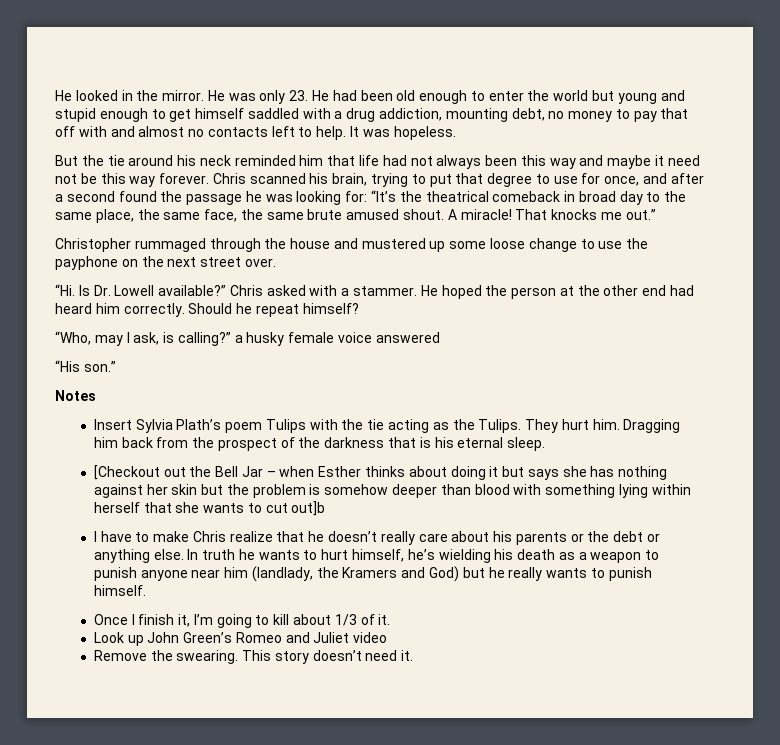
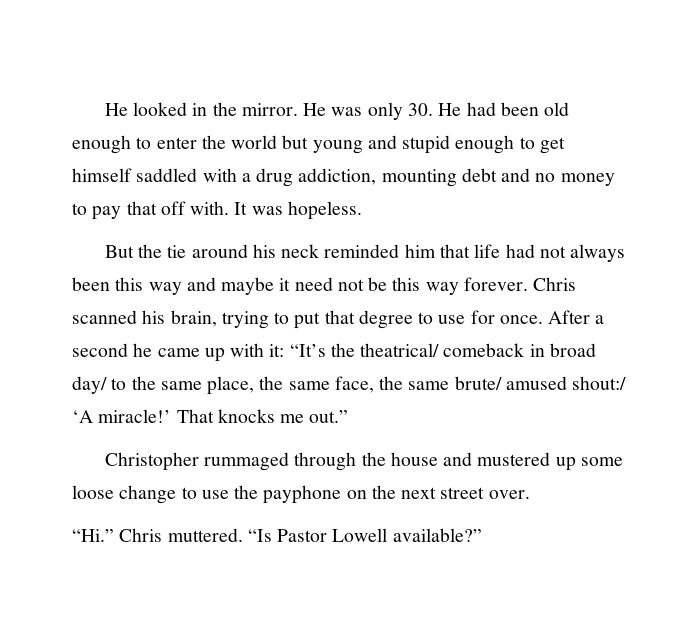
- He was only 23. He had been old enough to enter the world but young and stupid enough to get himself saddled with a drug addiction, mounting debt, no money to pay that off with and almost no contacts left to help.
+ He was only 30. He had been old enough to enter the world but young and stupid enough to get himself saddled with a drug addiction, mounting debt and no money to pay that off with.
- Chris scanned his brain, trying to put that degree to use for once, and after a second found the passage he was looking for: “It’s the theatrical comeback in broad day to the same place, the same face, the same brute amused shout. A miracle!
+ Chris scanned his brain, trying to put that degree to use for once. After a second he came up with it: “It’s the theatrical/ comeback in broad day/ to the same place, the same face, the same brute/ amused shout:/ ‘A miracle!’
- “Hi. Is Dr. Lowell available?” Chris asked with a stammer. He hoped the person at the other end had heard him correctly. Should he repeat himself?
- “Who, may I ask, is calling?” a husky female voice answered
- “His son.”
- Notes
- Insert Sylvia Plath’s poem Tulips with the tie acting as the Tulips. They hurt him. Dragging him back from the prospect of the darkness that is his eternal sleep.
- [Checkout out the Bell Jar – when Esther thinks about doing it but says she has nothing against her skin but the problem is somehow deeper than blood with something lying within herself that she wants to cut out]b
- I have to make Chris realize that he doesn’t really care about his parents or the debt or anything else. In truth he wants to hurt himself, he’s wielding his death as a weapon to punish anyone near him (landlady, the Kramers and God) but he really wants to punish himself.
- Once I finish it, I’m going to kill about 1/3 of it.
- Look up John Green’s Romeo and Juliet video
- Remove the swearing. This story doesn’t need it.
+ “Hi.” Chris muttered. “Is Pastor Lowell available?”

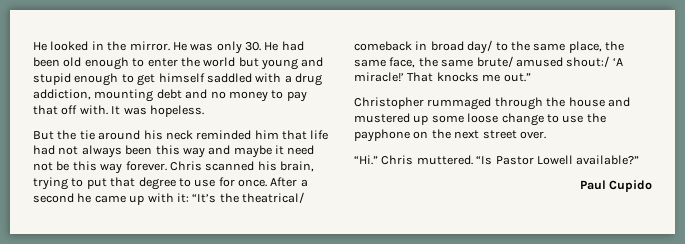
+ Paul Cupido

